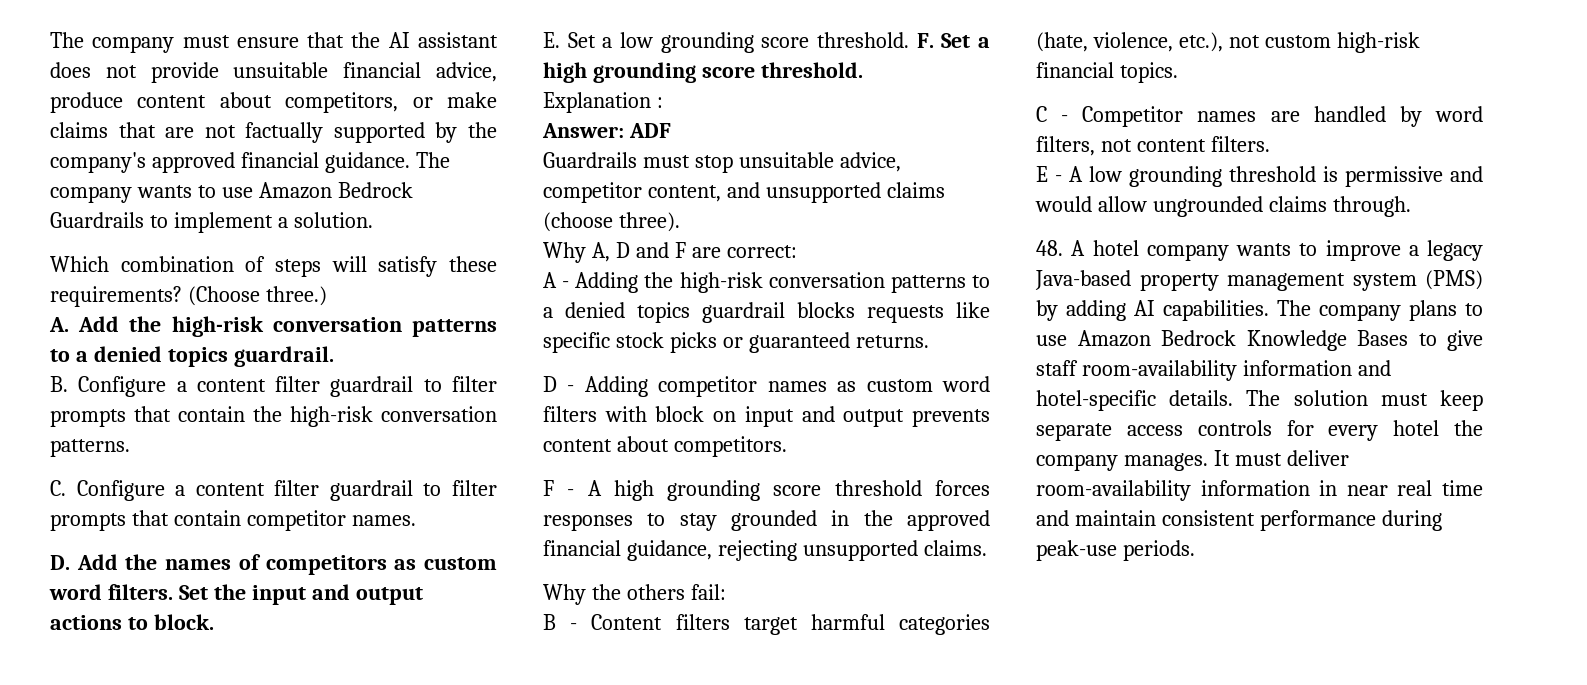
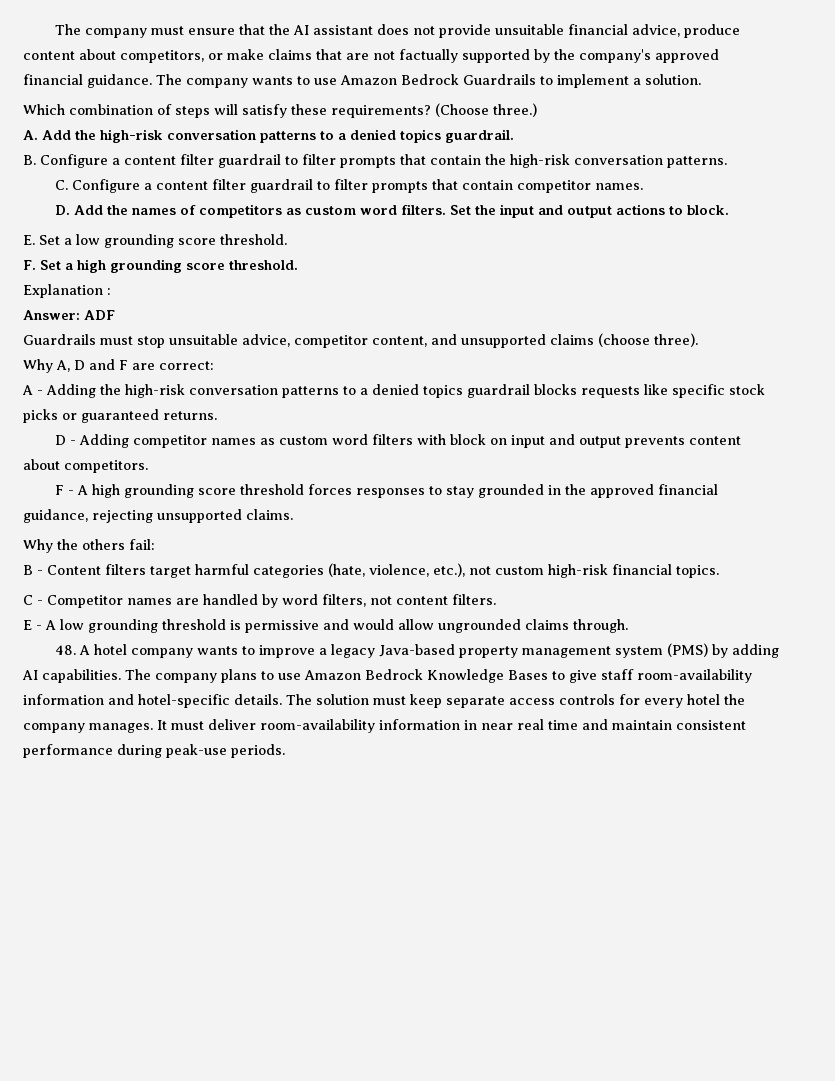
- E. Set a low grounding score threshold. F. Set a high grounding score threshold.
+ E. Set a low grounding score threshold.
+ F. Set a high grounding score threshold.

